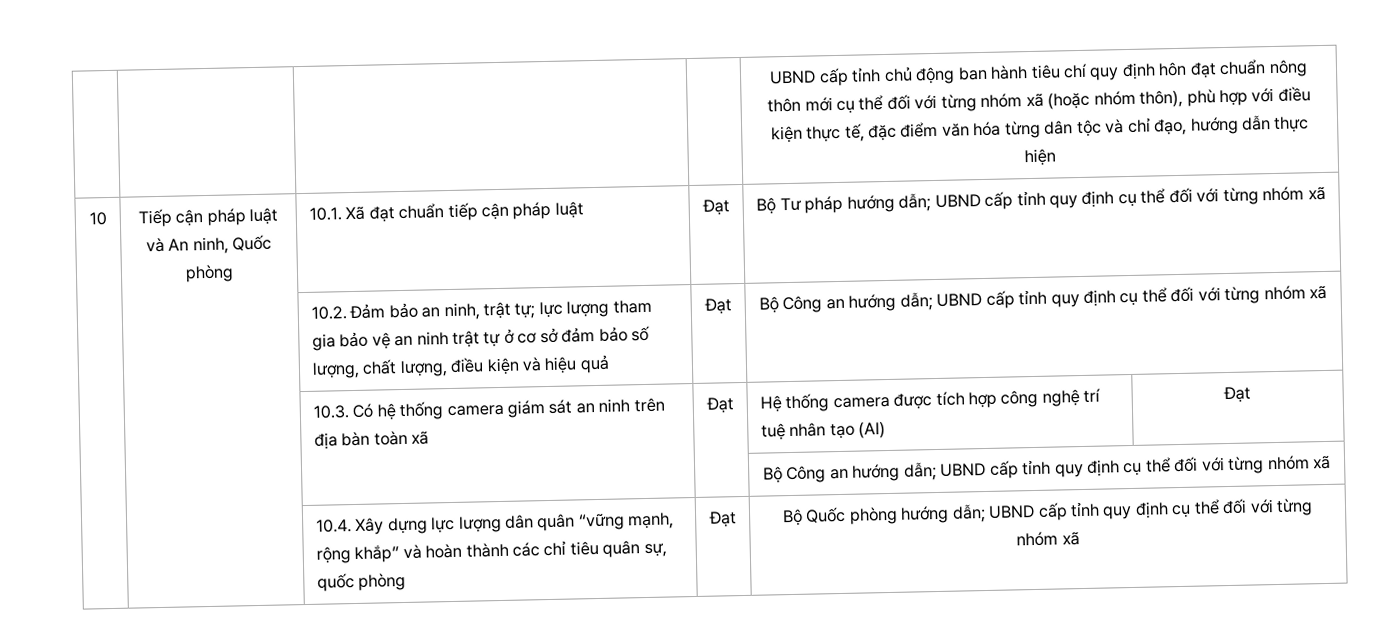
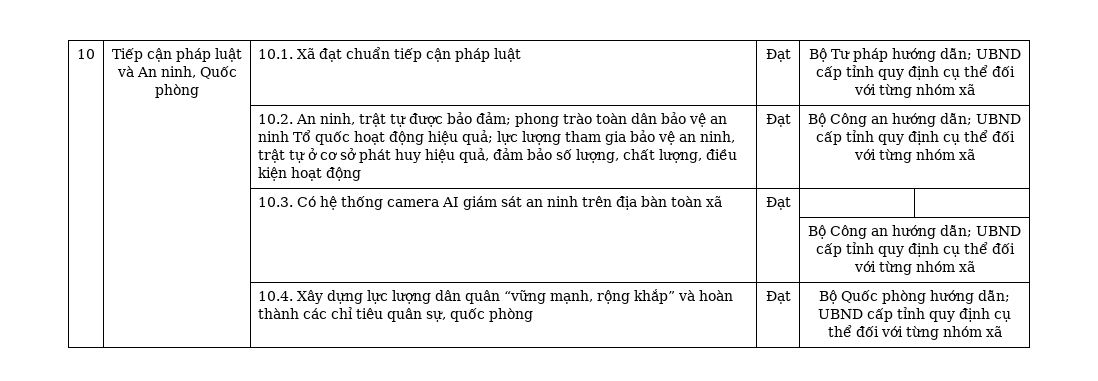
- UBND cấp tỉnh chủ động ban hành tiêu chí quy định hôn đạt chuẩn nông thôn mới cụ thể đối với từng nhóm xã (hoặc nhóm thôn), phù hợp với điều kiện thực tế, đặc điểm văn hóa từng dân tộc và chỉ đạo, hướng dẫn thực hiện
- 10.2. Đảm bảo an ninh, trật tự; lực lượng tham gia bảo vệ an ninh trật tự ở cơ sở đảm bảo số lượng, chất lượng, điều kiện và hiệu quả
+ 10.2. An ninh, trật tự được bảo đảm; phong trào toàn dân bảo vệ an ninh Tổ quốc hoạt động hiệu quả; lực lượng tham gia bảo vệ an ninh, trật tự ở cơ sở phát huy hiệu quả, đảm bảo số lượng, chất lượng, điều kiện hoạt động
- | | 10.3. Có hệ thống camera giám sát an ninh trên địa bàn toàn xã | Đạt | Hệ thống camera được tích hợp công nghệ trí tuệ nhân tạo (AI) | Đạt
+ | | 10.3. Có hệ thống camera AI giám sát an ninh trên địa bàn toàn xã | Đạt | |

